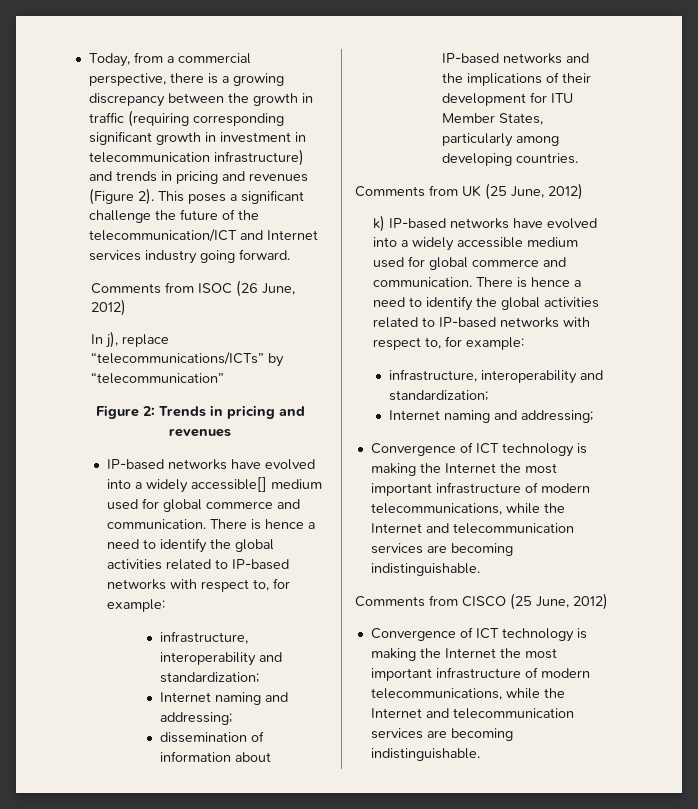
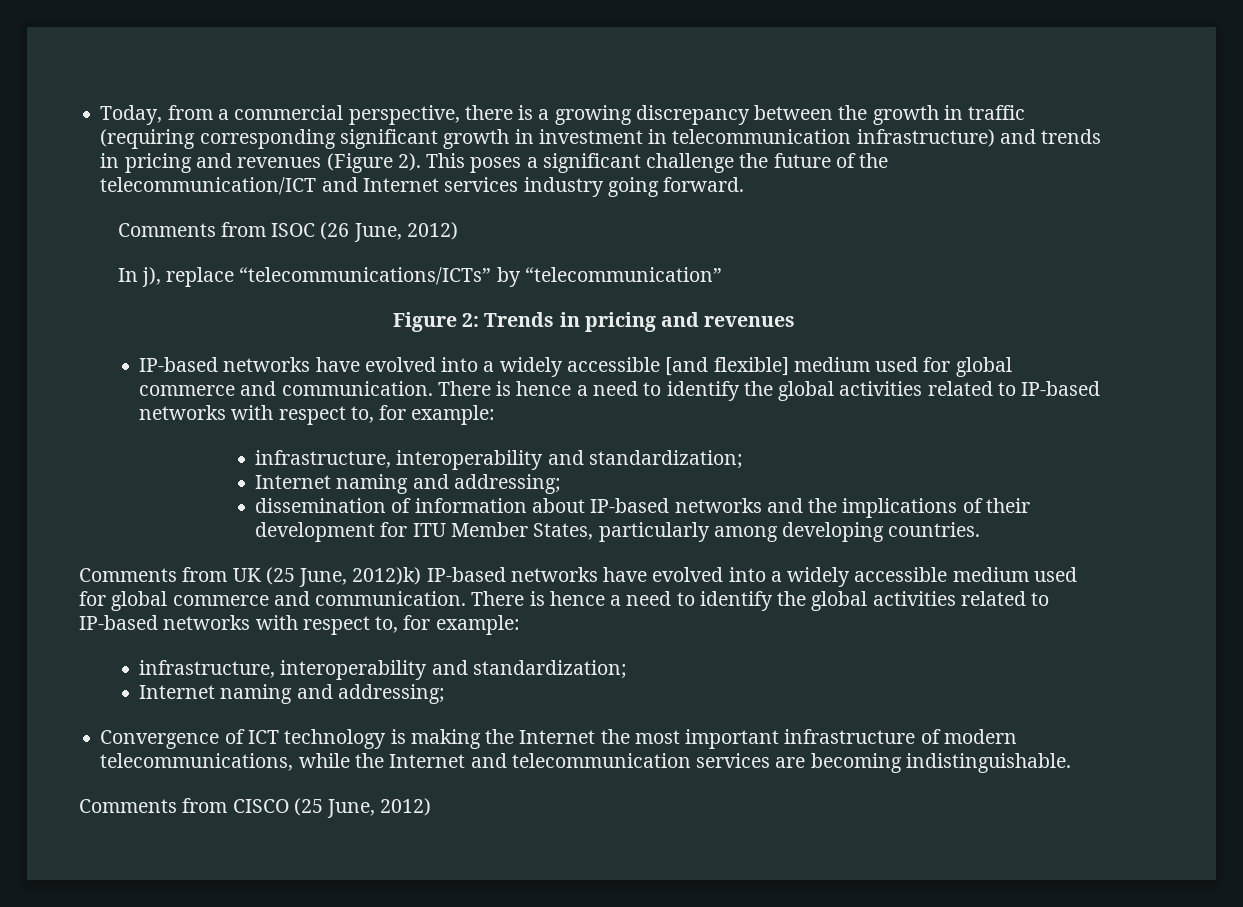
- IP-based networks have evolved into a widely accessible[] medium used for global commerce and communication.
+ IP-based networks have evolved into a widely accessible [and flexible] medium used for global commerce and communication.
- Comments from UK (25 June, 2012)
- k) IP-based networks have evolved into a widely accessible medium used for global commerce and communication.
+ Comments from UK (25 June, 2012)k) IP-based networks have evolved into a widely accessible medium used for global commerce and communication.
  Comments from CISCO (25 June, 2012)
- Convergence of ICT technology is making the Internet the most important infrastructure of modern telecommunications, while the Internet and telecommunication services are becoming indistinguishable.

